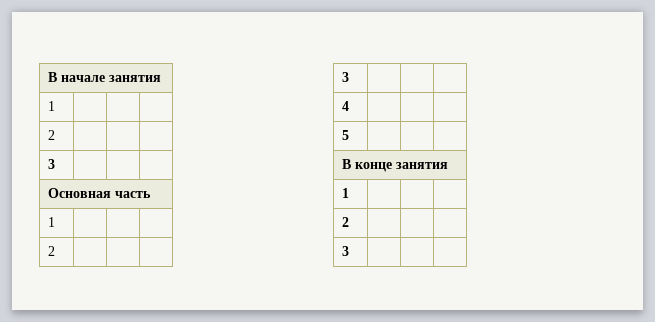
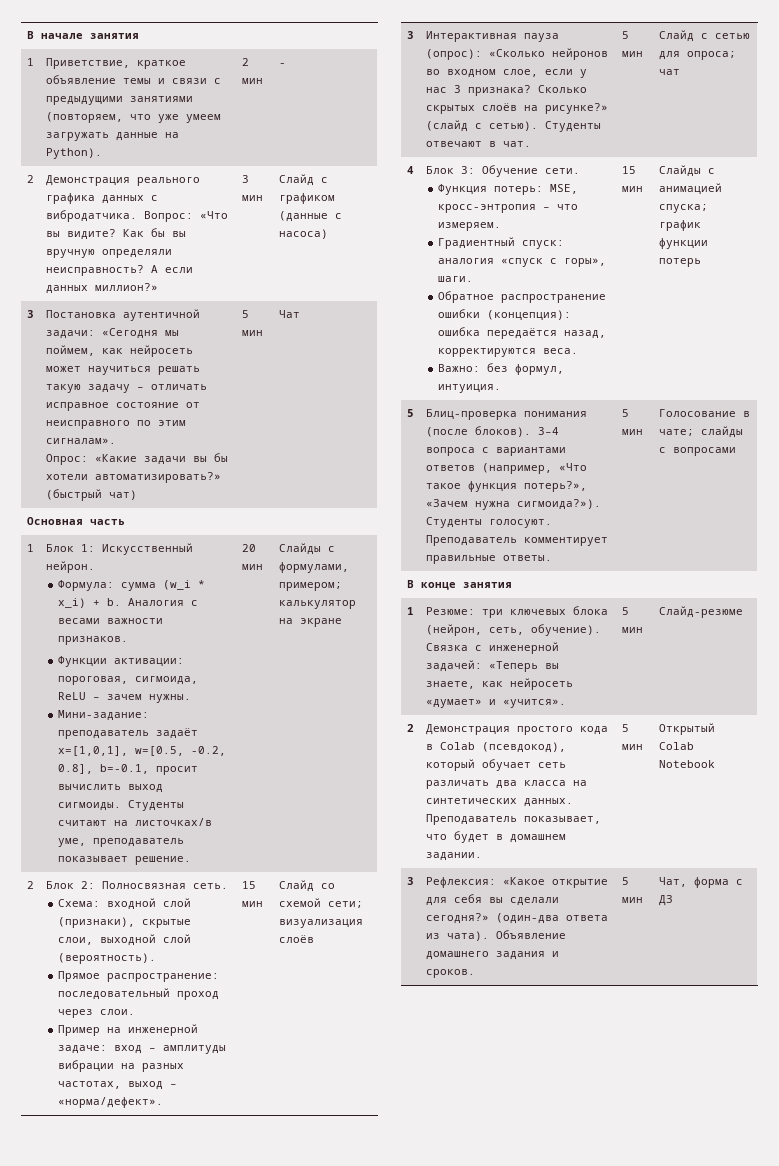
  В начале занятия
- 1 | | |
- 2 | | |
- 3 | | |
+ 1 | Приветствие, краткое объявление темы и связи с предыдущими занятиями (повторяем, что уже умеем загружать данные на Python). | 2 мин | -
+ 2 | Демонстрация реального графика данных с вибродатчика. Вопрос: «Что вы видите? Как бы вы вручную определяли неисправность? А если данных миллион?» | 3 мин | Слайд с графиком (данные с насоса)
+ 3 | Постановка аутентичной задачи: «Сегодня мы поймем, как нейросеть может научиться решать такую задачу – отличать исправное состояние от неисправного по этим сигналам».
+ Опрос: «Какие задачи вы бы хотели автоматизировать?» (быстрый чат) | 5 мин | Чат
  Основная часть
- 1 | | |
- 2 | | |
- 3 | | |
- 4 | | |
- 5 | | |
+ 1 | Блок 1: Искусственный нейрон.
+ Формула: сумма (w_i * x_i) + b. Аналогия с весами важности признаков.
+ Функции активации: пороговая, сигмоида, ReLU – зачем нужны.
+ Мини-задание: преподаватель задаёт x=[1,0,1], w=[0.5, -0.2, 0.8], b=-0.1, просит вычислить выход сигмоиды. Студенты считают на листочках/в уме, преподаватель показывает решение. | 20 мин | Слайды с формулами, примером; калькулятор на экране
+ 2 | Блок 2: Полносвязная сеть.
+ Схема: входной слой (признаки), скрытые слои, выходной слой (вероятность).
+ Прямое распространение: последовательный проход через слои.
+ Пример на инженерной задаче: вход – амплитуды вибрации на разных частотах, выход – «норма/дефект». | 15 мин | Слайд со схемой сети; визуализация слоёв
+ 3 | Интерактивная пауза (опрос): «Сколько нейронов во входном слое, если у нас 3 признака? Сколько скрытых слоёв на рисунке?» (слайд с сетью). Студенты отвечают в чат. | 5 мин | Слайд с сетью для опроса; чат
+ 4 | Блок 3: Обучение сети.
+ Функция потерь: MSE, кросс-энтропия – что измеряем.
+ Градиентный спуск: аналогия «спуск с горы», шаги.
+ Обратное распространение ошибки (концепция): ошибка передаётся назад, корректируются веса.
+ Важно: без формул, интуиция. | 15 мин | Слайды с анимацией спуска; график функции потерь
+ 5 | Блиц-проверка понимания (после блоков). 3–4 вопроса с вариантами ответов (например, «Что такое функция потерь?», «Зачем нужна сигмоида?»). Студенты голосуют. Преподаватель комментирует правильные ответы. | 5 мин | Голосование в чате; слайды с вопросами
  В конце занятия
- 1 | | |
- 2 | | |
- 3 | | |
+ 1 | Резюме: три ключевых блока (нейрон, сеть, обучение). Связка с инженерной задачей: «Теперь вы знаете, как нейросеть «думает» и «учится». | 5 мин | Слайд-резюме
+ 2 | Демонстрация простого кода в Colab (псевдокод), который обучает сеть различать два класса на синтетических данных. Преподаватель показывает, что будет в домашнем задании. | 5 мин | Открытый Colab Notebook
+ 3 | Рефлексия: «Какое открытие для себя вы сделали сегодня?» (один-два ответа из чата). Объявление домашнего задания и сроков. | 5 мин | Чат, форма с ДЗ

